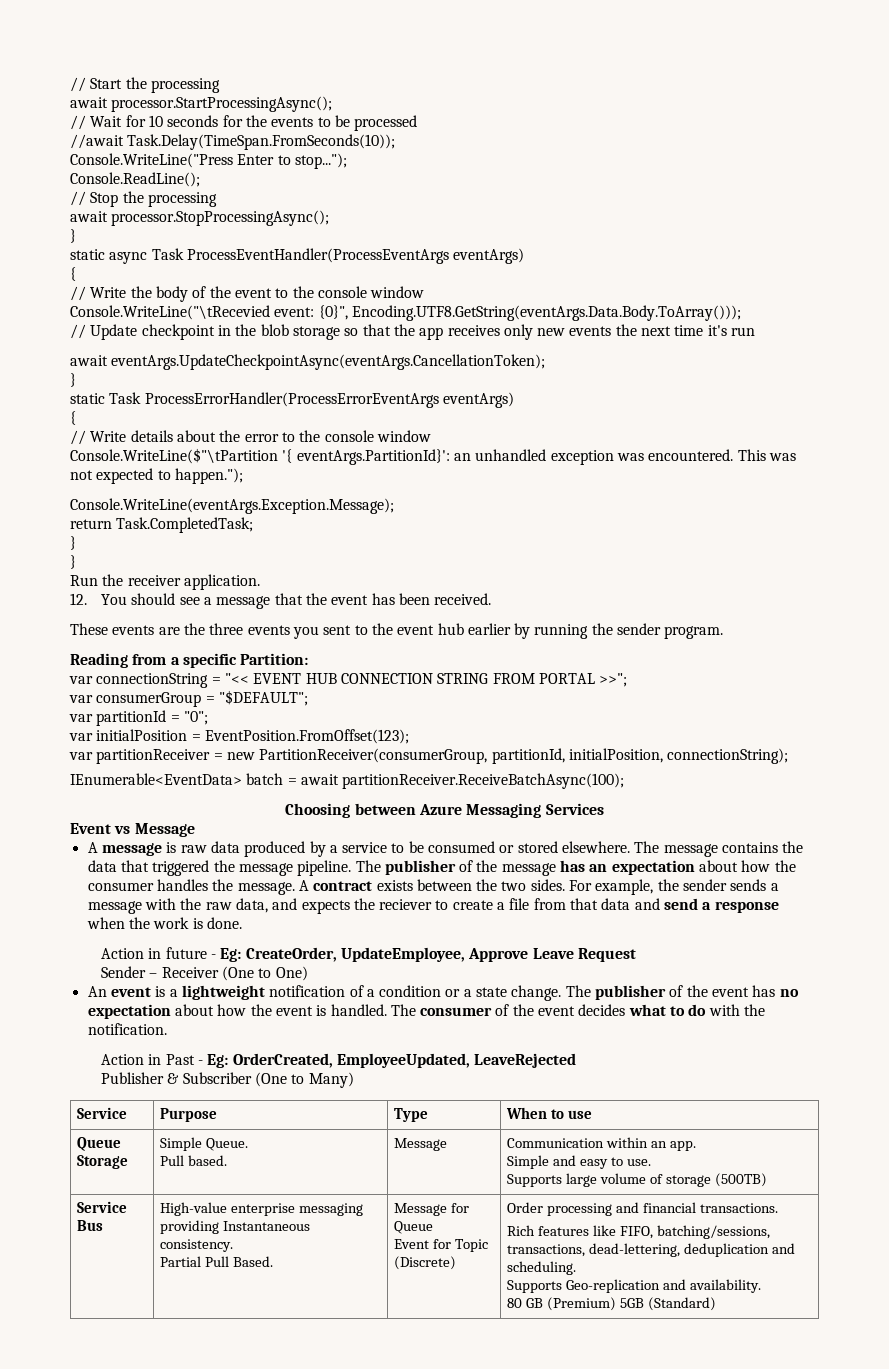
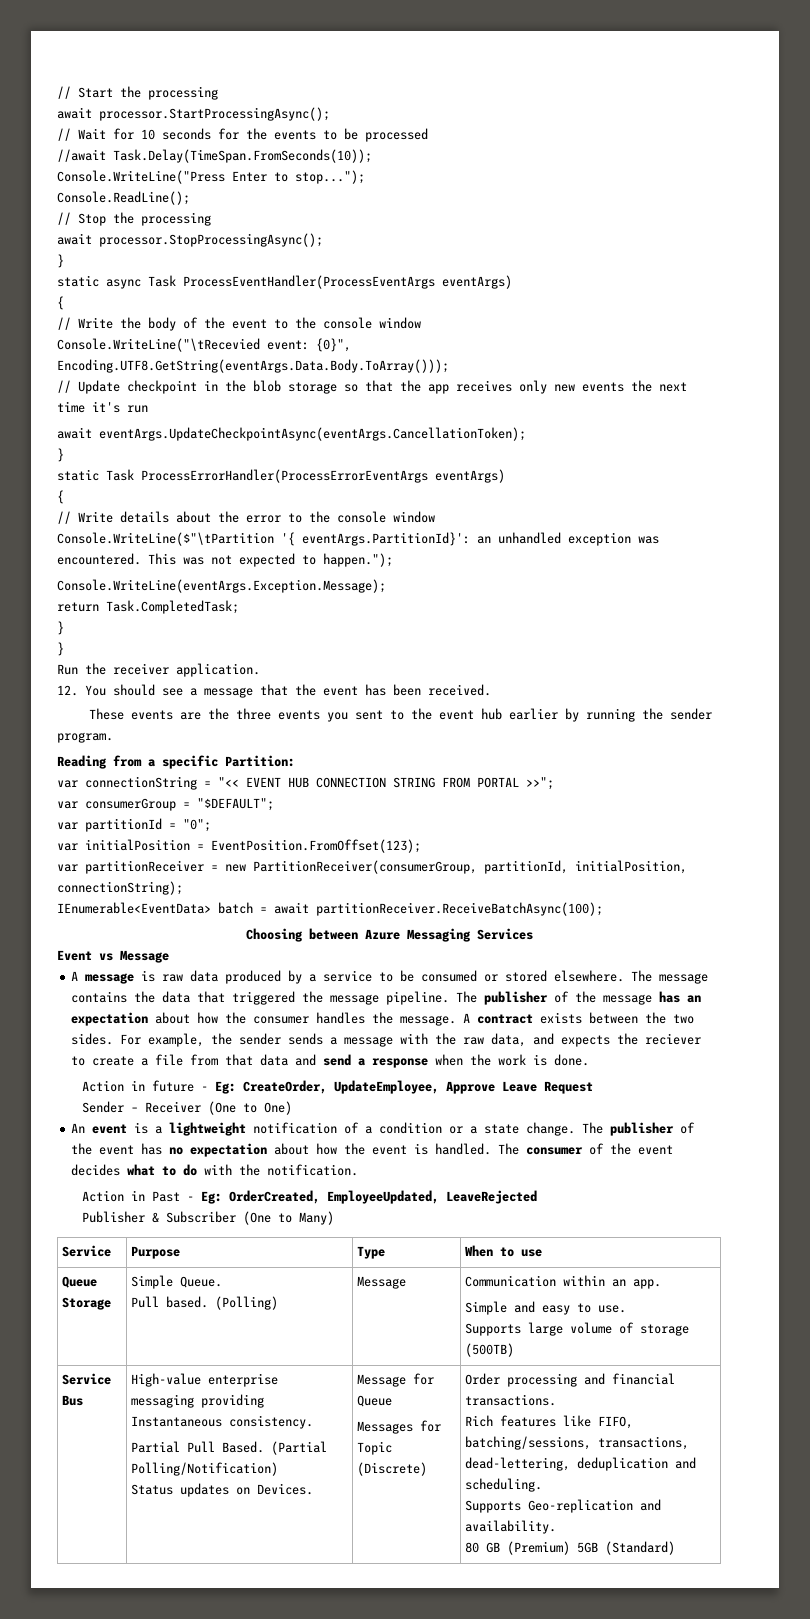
  Queue Storage | Simple Queue.
- Pull based. | Message | Communication within an app.
+ Pull based. (Polling) | Message | Communication within an app.
+ (Partial Polling/Notification)
+ Status updates on Devices.
- Event for Topic (Discrete)
+ Messages for Topic (Discrete)

